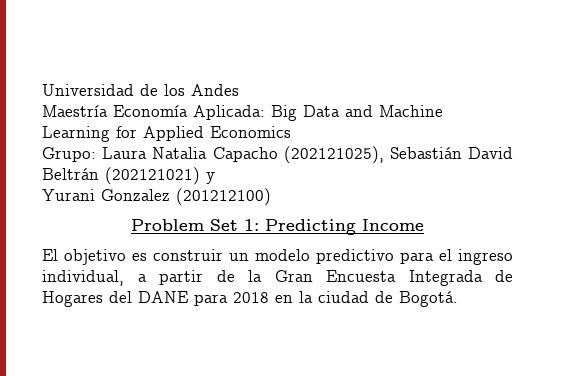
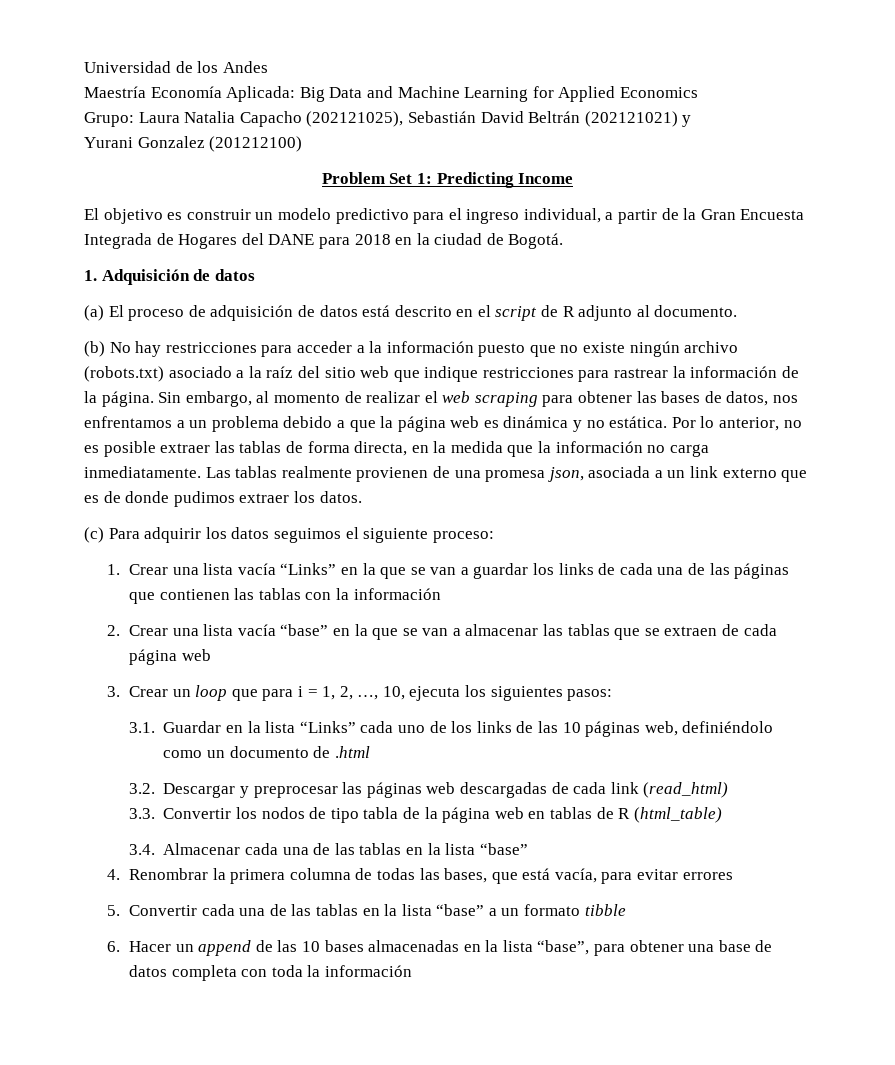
+ 1. Adquisición de datos
+ (a) El proceso de adquisición de datos está descrito en el script de R adjunto al documento.
+ (b) No hay restricciones para acceder a la información puesto que no existe ningún archivo (robots.txt) asociado a la raíz del sitio web que indique restricciones para rastrear la información de la página. Sin embargo, al momento de realizar el web scraping para obtener las bases de datos, nos enfrentamos a un problema debido a que la página web es dinámica y no estática. Por lo anterior, no es posible extraer las tablas de forma directa, en la medida que la información no carga inmediatamente. Las tablas realmente provienen de una promesa json, asociada a un link externo que es de donde pudimos extraer los datos.
+ (c) Para adquirir los datos seguimos el siguiente proceso:
+ 1. Crear una lista vacía “Links” en la que se van a guardar los links de cada una de las páginas que contienen las tablas con la información
+ 2. Crear una lista vacía “base” en la que se van a almacenar las tablas que se extraen de cada página web
+ 3. Crear un loop que para i = 1, 2, …, 10, ejecuta los siguientes pasos:
+ 3.1. Guardar en la lista “Links” cada uno de los links de las 10 páginas web, definiéndolo como un documento de .html
+ 3.2. Descargar y preprocesar las páginas web descargadas de cada link (read_html)
+ 3.3. Convertir los nodos de tipo tabla de la página web en tablas de R (html_table)
+ 3.4. Almacenar cada una de las tablas en la lista “base”
+ 4. Renombrar la primera columna de todas las bases, que está vacía, para evitar errores
+ 5. Convertir cada una de las tablas en la lista “base” a un formato tibble
+ 6. Hacer un append de las 10 bases almacenadas en la lista “base”, para obtener una base de datos completa con toda la información

